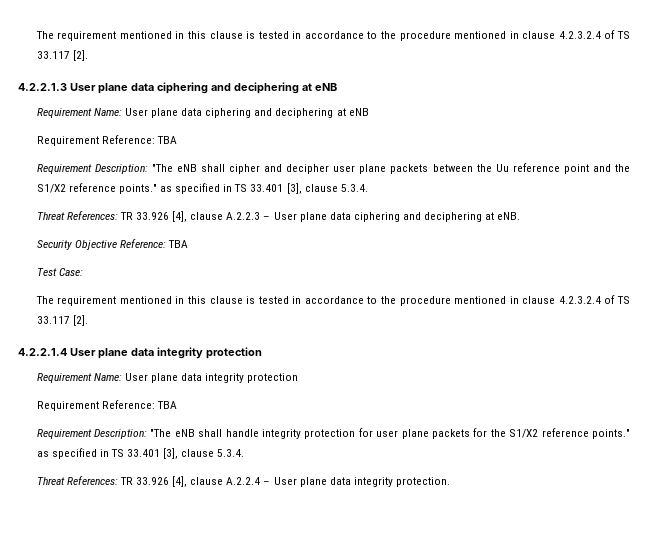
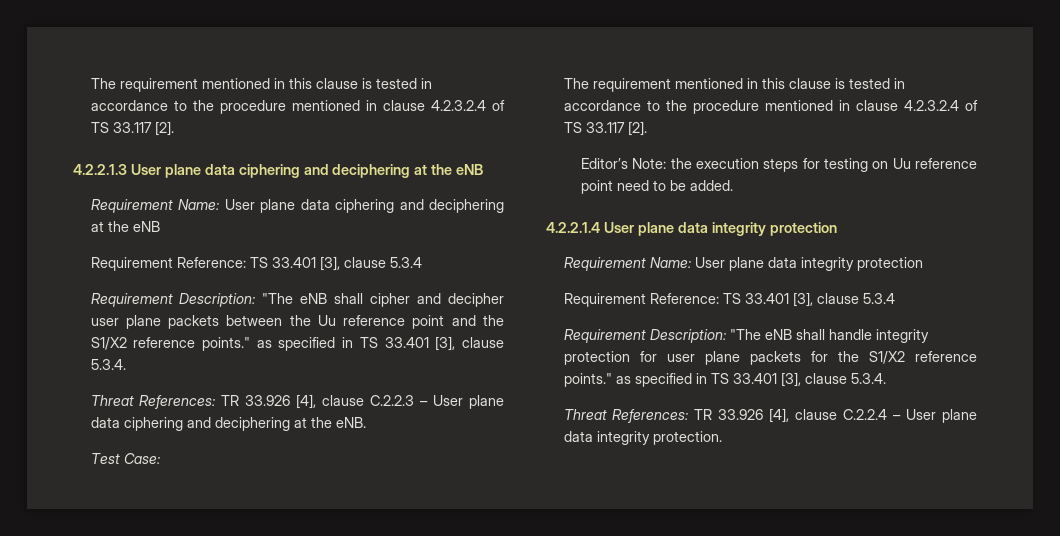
- 4.2.2.1.3 User plane data ciphering and deciphering at eNB
+ 4.2.2.1.3 User plane data ciphering and deciphering at the eNB
- Requirement Name: User plane data ciphering and deciphering at eNB
- Requirement Reference: TBA
+ Requirement Name: User plane data ciphering and deciphering at the eNB
+ Requirement Reference: TS 33.401 [3], clause 5.3.4
- Threat References: TR 33.926 [4], clause A.2.2.3 – User plane data ciphering and deciphering at eNB.
+ Threat References: TR 33.926 [4], clause C.2.2.3 – User plane data ciphering and deciphering at the eNB.
- Security Objective Reference: TBA
+ Editor’s Note: the execution steps for testing on Uu reference point need to be added.
  Requirement Name: User plane data integrity protection
- Requirement Reference: TBA
+ Requirement Reference: TS 33.401 [3], clause 5.3.4
- Threat References: TR 33.926 [4], clause A.2.2.4 – User plane data integrity protection.
+ Threat References: TR 33.926 [4], clause C.2.2.4 – User plane data integrity protection.

